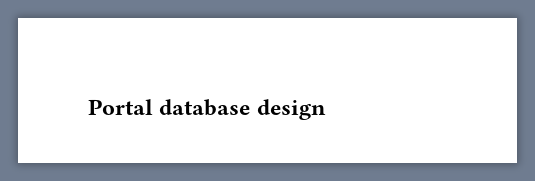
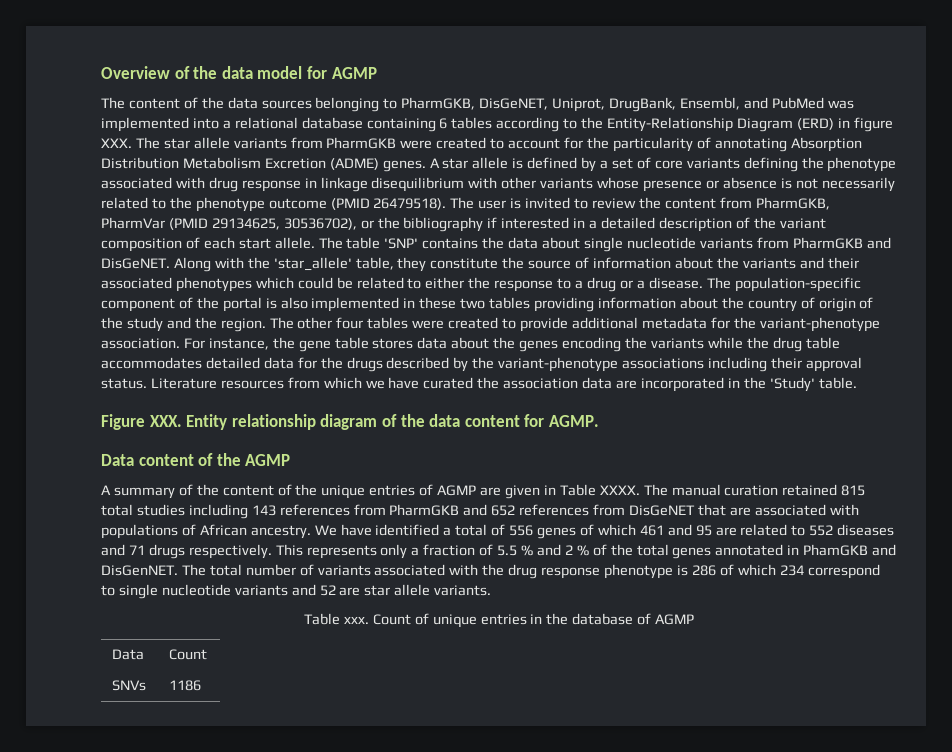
- Portal database design
+ Overview of the data model for AGMP
+ The content of the data sources belonging to PharmGKB, DisGeNET, Uniprot, DrugBank, Ensembl, and PubMed was implemented into a relational database containing 6 tables according to the Entity-Relationship Diagram (ERD) in figure XXX. The star allele variants from PharmGKB were created to account for the particularity of annotating Absorption Distribution Metabolism Excretion (ADME) genes. A star allele is defined by a set of core variants defining the phenotype associated with drug response in linkage disequilibrium with other variants whose presence or absence is not necessarily related to the phenotype outcome (PMID 26479518). The user is invited to review the content from PharmGKB, PharmVar (PMID 29134625, 30536702), or the bibliography if interested in a detailed description of the variant composition of each start allele. The table 'SNP' contains the data about single nucleotide variants from PharmGKB and DisGeNET. Along with the 'star_allele' table, they constitute the source of information about the variants and their associated phenotypes which could be related to either the response to a drug or a disease. The population-specific component of the portal is also implemented in these two tables providing information about the country of origin of the study and the region. The other four tables were created to provide additional metadata for the variant-phenotype association. For instance, the gene table stores data about the genes encoding the variants while the drug table accommodates detailed data for the drugs described by the variant-phenotype associations including their approval status. Literature resources from which we have curated the association data are incorporated in the 'Study' table.
+ Figure XXX. Entity relationship diagram of the data content for AGMP.
+ Data content of the AGMP
+ A summary of the content of the unique entries of AGMP are given in Table XXXX. The manual curation retained 815 total studies including 143 references from PharmGKB and 652 references from DisGeNET that are associated with populations of African ancestry. We have identified a total of 556 genes of which 461 and 95 are related to 552 diseases and 71 drugs respectively. This represents only a fraction of 5.5 % and 2 % of the total genes annotated in PhamGKB and DisGenNET. The total number of variants associated with the drug response phenotype is 286 of which 234 correspond to single nucleotide variants and 52 are star allele variants.
+ Table xxx. Count of unique entries in the database of AGMP
+ Data | Count
+ SNVs | 1186

